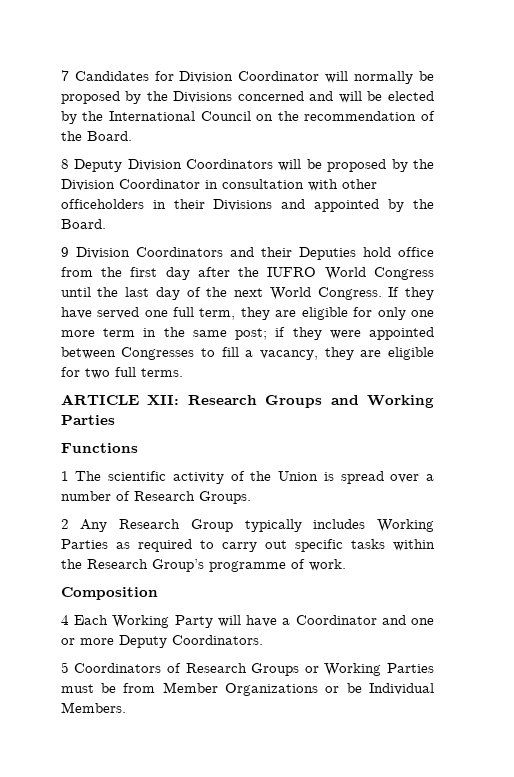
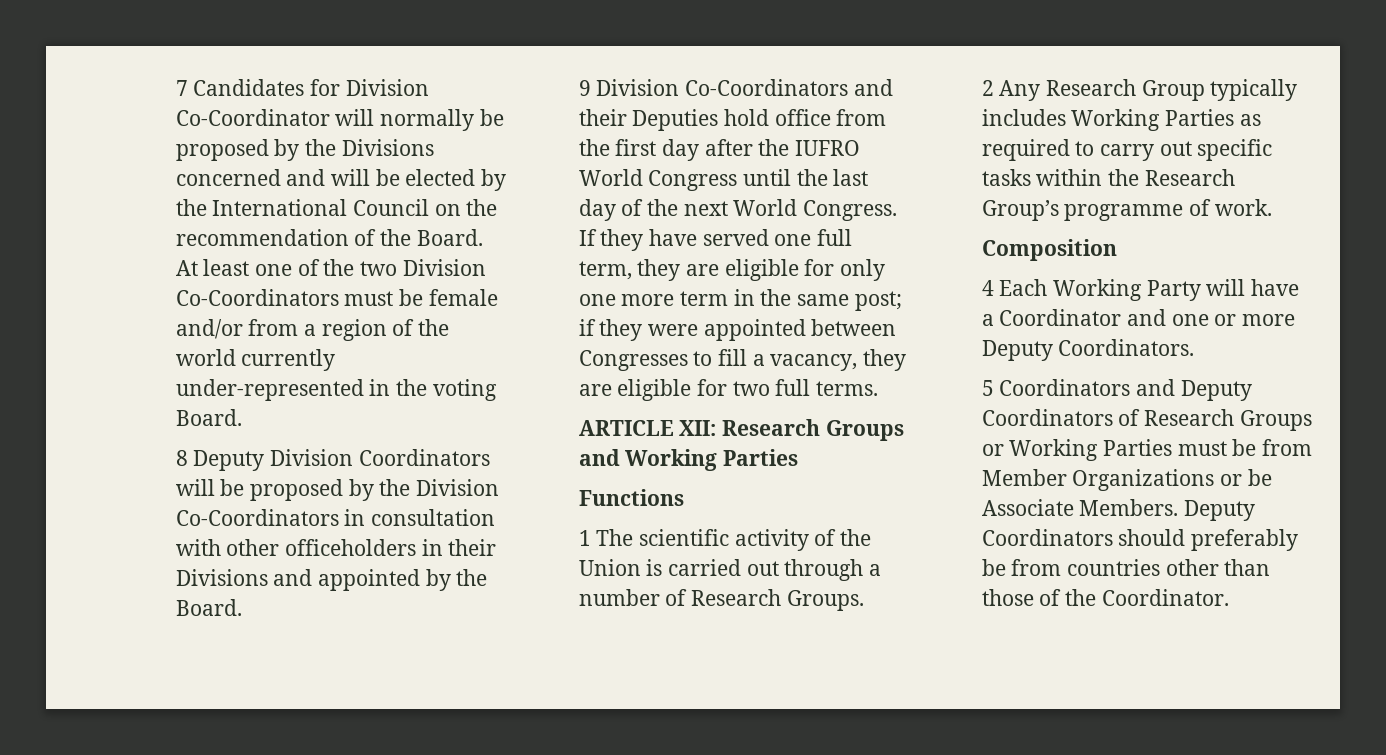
- 7 Candidates for Division Coordinator will normally be proposed by the Divisions concerned and will be elected by the International Council on the recommendation of the Board.
+ 7 Candidates for Division Co-Coordinator will normally be proposed by the Divisions concerned and will be elected by the International Council on the recommendation of the Board. At least one of the two Division Co-Coordinators must be female and/or from a region of the world currently under-represented in the voting Board.
- 8 Deputy Division Coordinators will be proposed by the Division Coordinator in consultation with other officeholders in their Divisions and appointed by the Board.
+ 8 Deputy Division Coordinators will be proposed by the Division Co-Coordinators in consultation with other officeholders in their Divisions and appointed by the Board.
- 9 Division Coordinators and their Deputies hold office from the first day after the IUFRO World Congress until the last day of the next World Congress.
+ 9 Division Co-Coordinators and their Deputies hold office from the first day after the IUFRO World Congress until the last day of the next World Congress.
- 1 The scientific activity of the Union is spread over a number of Research Groups.
+ 1 The scientific activity of the Union is carried out through a number of Research Groups.
- 5 Coordinators of Research Groups or Working Parties must be from Member Organizations or be Individual Members.
+ 5 Coordinators and Deputy Coordinators of Research Groups or Working Parties must be from Member Organizations or be Associate Members. Deputy Coordinators should preferably be from countries other than those of the Coordinator.

